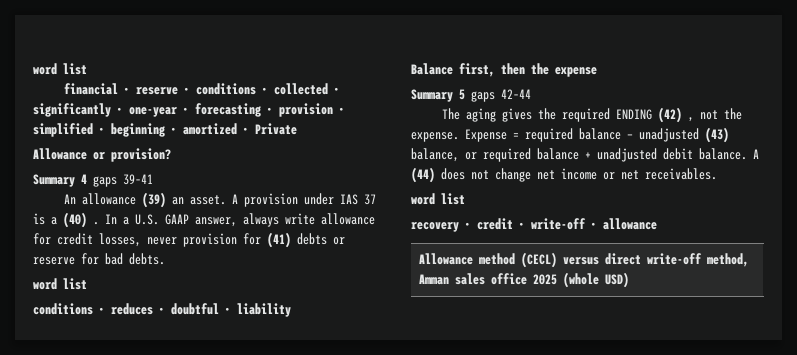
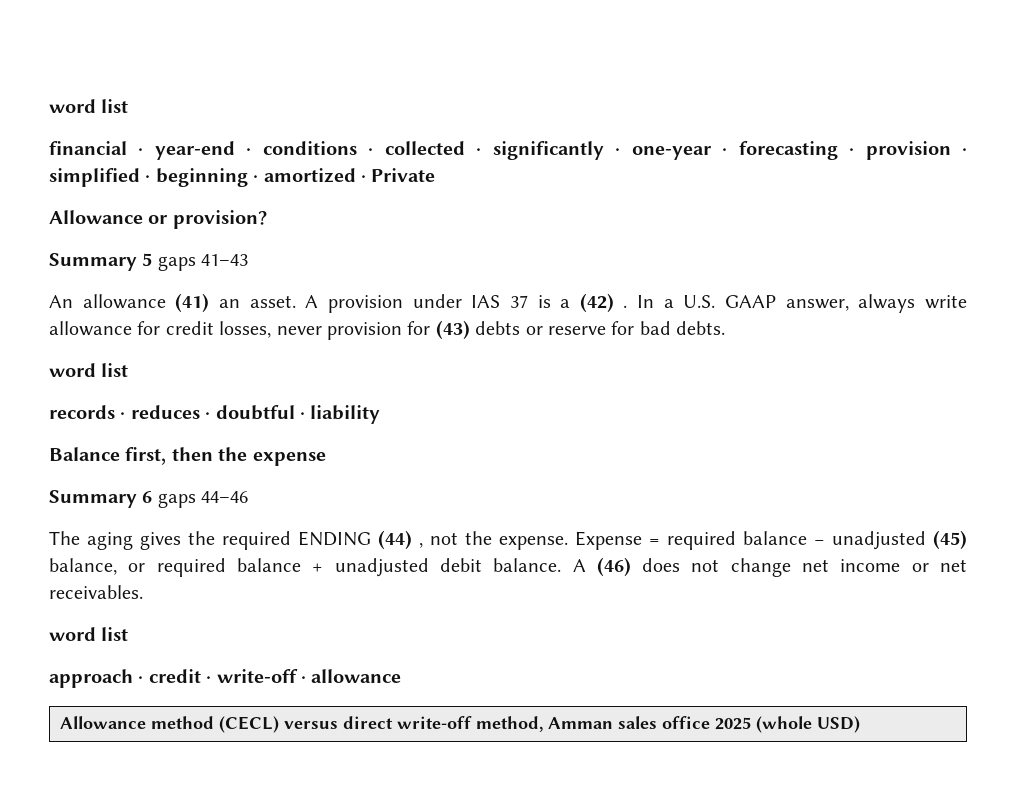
- financial · reserve · conditions · collected · significantly · one-year · forecasting · provision · simplified · beginning · amortized · Private
+ financial · year-end · conditions · collected · significantly · one-year · forecasting · provision · simplified · beginning · amortized · Private
- Summary 4 gaps 39–41
+ Summary 5 gaps 41–43
- An allowance (39) an asset.
+ An allowance (41) an asset.
- A provision under IAS 37 is a (40) .
+ A provision under IAS 37 is a (42) .
- In a U.S. GAAP answer, always write allowance for credit losses, never provision for (41) debts or reserve for bad debts.
+ In a U.S. GAAP answer, always write allowance for credit losses, never provision for (43) debts or reserve for bad debts.
- conditions · reduces · doubtful · liability
+ records · reduces · doubtful · liability
- Summary 5 gaps 42–44
+ Summary 6 gaps 44–46
- The aging gives the required ENDING (42) , not the expense.
+ The aging gives the required ENDING (44) , not the expense.
- Expense = required balance − unadjusted (43) balance, or required balance + unadjusted debit balance.
+ Expense = required balance − unadjusted (45) balance, or required balance + unadjusted debit balance.
- A (44) does not change net income or net receivables.
+ A (46) does not change net income or net receivables.
- recovery · credit · write-off · allowance
+ approach · credit · write-off · allowance

